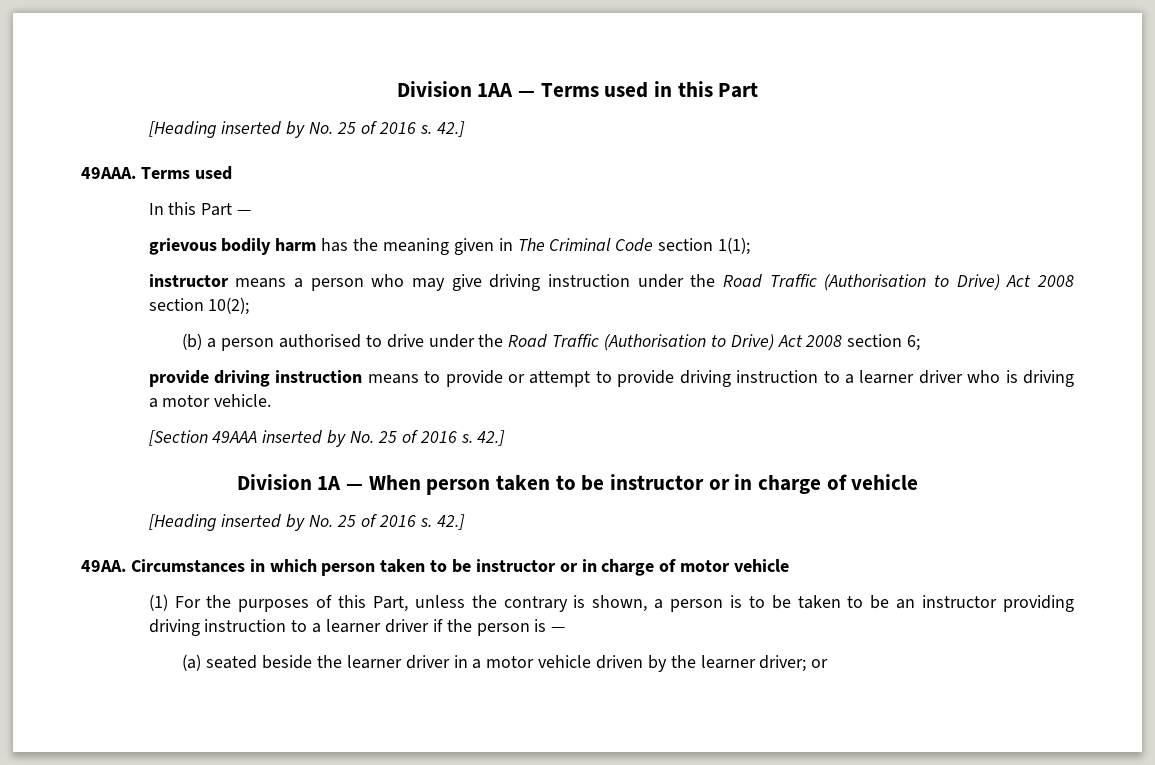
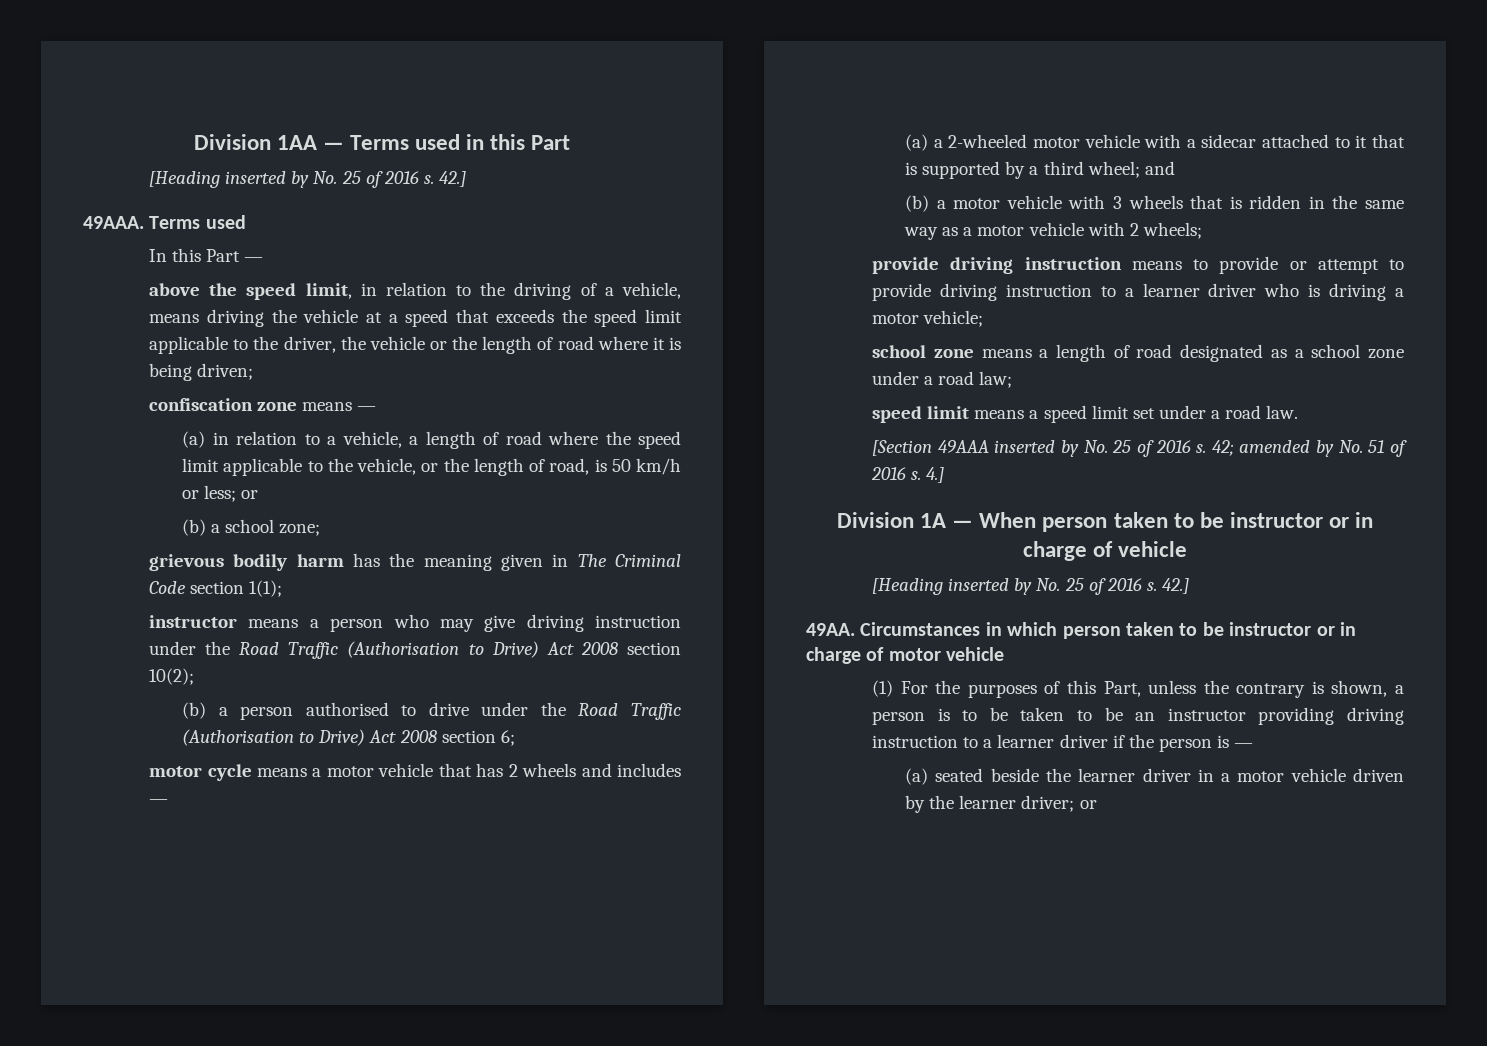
+ above the speed limit, in relation to the driving of a vehicle, means driving the vehicle at a speed that exceeds the speed limit applicable to the driver, the vehicle or the length of road where it is being driven;
+ confiscation zone means —
+ (a) in relation to a vehicle, a length of road where the speed limit applicable to the vehicle, or the length of road, is 50 km/h or less; or
+ (b) a school zone;
+ motor cycle means a motor vehicle that has 2 wheels and includes —
+ (a) a 2-wheeled motor vehicle with a sidecar attached to it that is supported by a third wheel; and
+ (b) a motor vehicle with 3 wheels that is ridden in the same way as a motor vehicle with 2 wheels;
- provide driving instruction means to provide or attempt to provide driving instruction to a learner driver who is driving a motor vehicle.
+ provide driving instruction means to provide or attempt to provide driving instruction to a learner driver who is driving a motor vehicle;
+ school zone means a length of road designated as a school zone under a road law;
+ speed limit means a speed limit set under a road law.
- [Section 49AAA inserted by No. 25 of 2016 s. 42.]
+ [Section 49AAA inserted by No. 25 of 2016 s. 42; amended by No. 51 of 2016 s. 4.]

